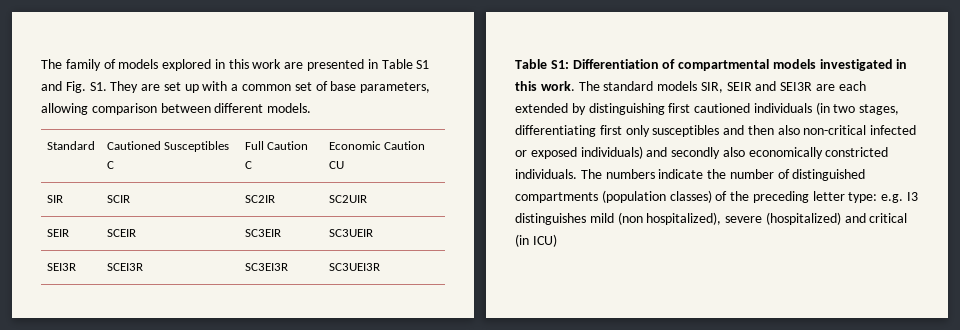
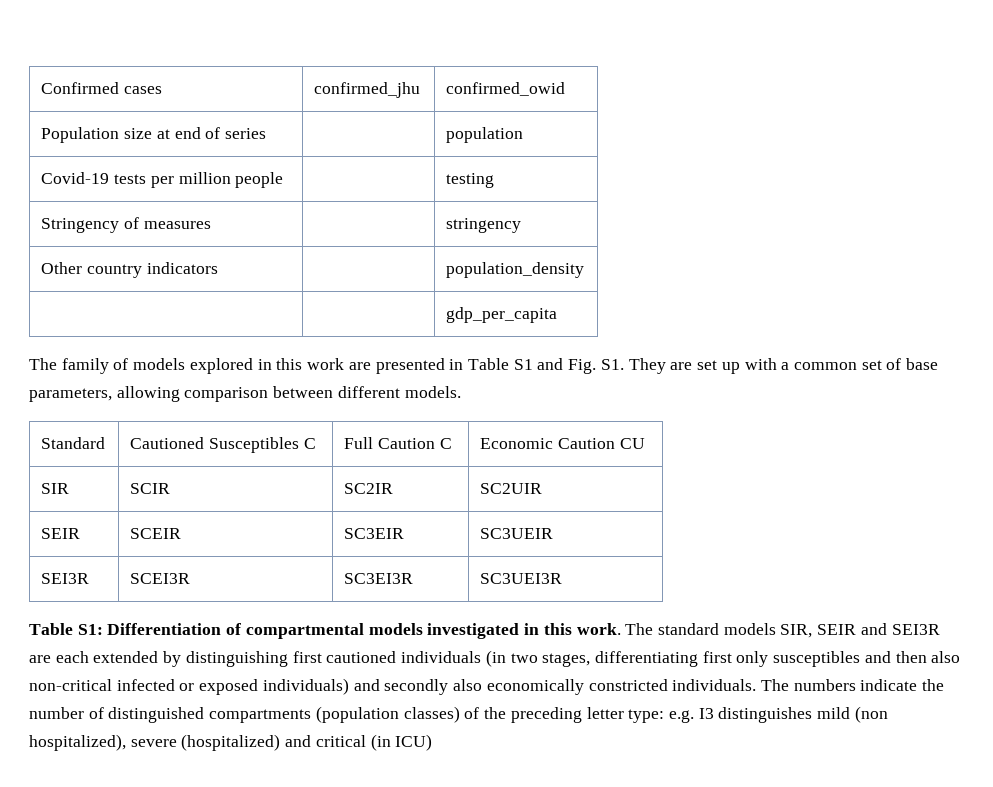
+ Confirmed cases | confirmed_jhu | confirmed_owid
+ Population size at end of series | | population
+ Covid-19 tests per million people | | testing
+ Stringency of measures | | stringency
+ Other country indicators | | population_density
+ | | gdp_per_capita

